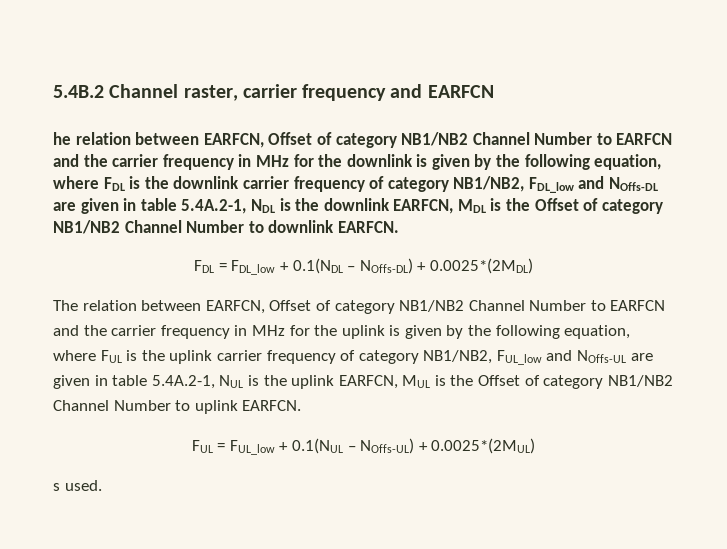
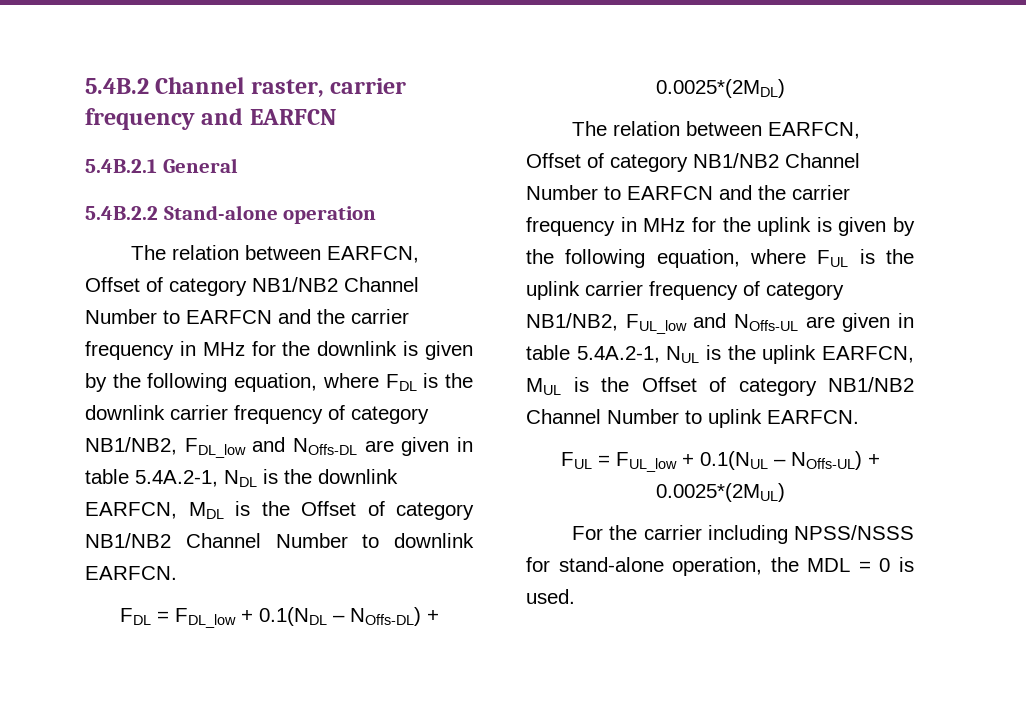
- he relation between EARFCN, Offset of category NB1/NB2 Channel Number to EARFCN and the carrier frequency in MHz for the downlink is given by the following equation, where FDL is the downlink carrier frequency of category NB1/NB2, FDL_low and NOffs-DL are given in table 5.4A.2-1, NDL is the downlink EARFCN, MDL is the Offset of category NB1/NB2 Channel Number to downlink EARFCN.
+ 5.4B.2.1 General
+ 5.4B.2.2 Stand-alone operation
+ The relation between EARFCN, Offset of category NB1/NB2 Channel Number to EARFCN and the carrier frequency in MHz for the downlink is given by the following equation, where FDL is the downlink carrier frequency of category NB1/NB2, FDL_low and NOffs-DL are given in table 5.4A.2-1, NDL is the downlink EARFCN, MDL is the Offset of category NB1/NB2 Channel Number to downlink EARFCN.
- s used.
+ For the carrier including NPSS/NSSS for stand-alone operation, the MDL = 0 is used.

